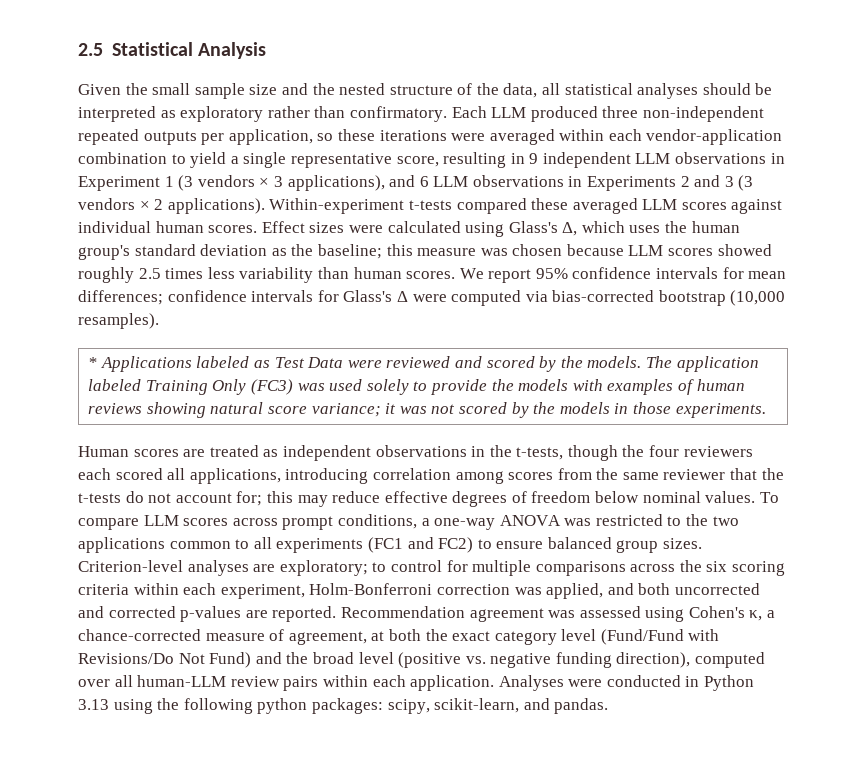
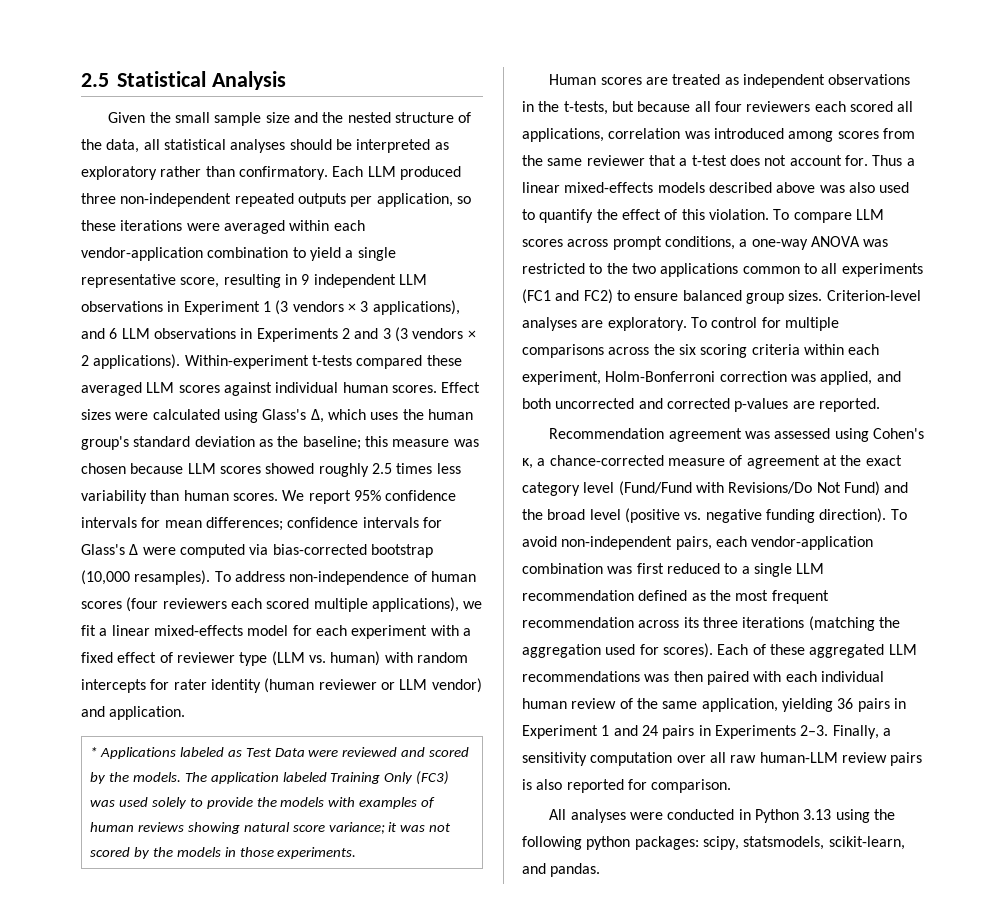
+ To address non-independence of human scores (four reviewers each scored multiple applications), we fit a linear mixed-effects model for each experiment with a fixed effect of reviewer type (LLM vs. human) with random intercepts for rater identity (human reviewer or LLM vendor) and application.
- Human scores are treated as independent observations in the t-tests, though the four reviewers each scored all applications, introducing correlation among scores from the same reviewer that the t-tests do not account for; this may reduce effective degrees of freedom below nominal values.
+ Human scores are treated as independent observations in the t-tests, but because all four reviewers each scored all applications, correlation was introduced among scores from the same reviewer that a t-test does not account for. Thus a linear mixed-effects models described above was also used to quantify the effect of this violation.
- Criterion-level analyses are exploratory; to control for multiple comparisons across the six scoring criteria within each experiment, Holm-Bonferroni correction was applied, and both uncorrected and corrected p-values are reported. Recommendation agreement was assessed using Cohen's κ, a chance-corrected measure of agreement, at both the exact category level (Fund/Fund with Revisions/Do Not Fund) and the broad level (positive vs. negative funding direction), computed over all human-LLM review pairs within each application. Analyses were conducted in Python 3.13 using the following python packages:
+ Criterion-level analyses are exploratory. To control for multiple comparisons across the six scoring criteria within each experiment, Holm-Bonferroni correction was applied, and both uncorrected and corrected p-values are reported.
+ Recommendation agreement was assessed using Cohen's κ, a chance-corrected measure of agreement at the exact category level (Fund/Fund with Revisions/Do Not Fund) and the broad level (positive vs. negative funding direction). To avoid non-independent pairs, each vendor-application combination was first reduced to a single LLM recommendation defined as the most frequent recommendation across its three iterations (matching the aggregation used for scores). Each of these aggregated LLM recommendations was then paired with each individual human review of the same application, yielding 36 pairs in Experiment 1 and 24 pairs in Experiments 2–3. Finally, a sensitivity computation over all raw human-LLM review pairs is also reported for comparison.
+ All analyses were conducted in Python 3.13 using the following python packages:
- scipy, scikit-learn, and pandas.
+ scipy, statsmodels, scikit-learn, and pandas.

